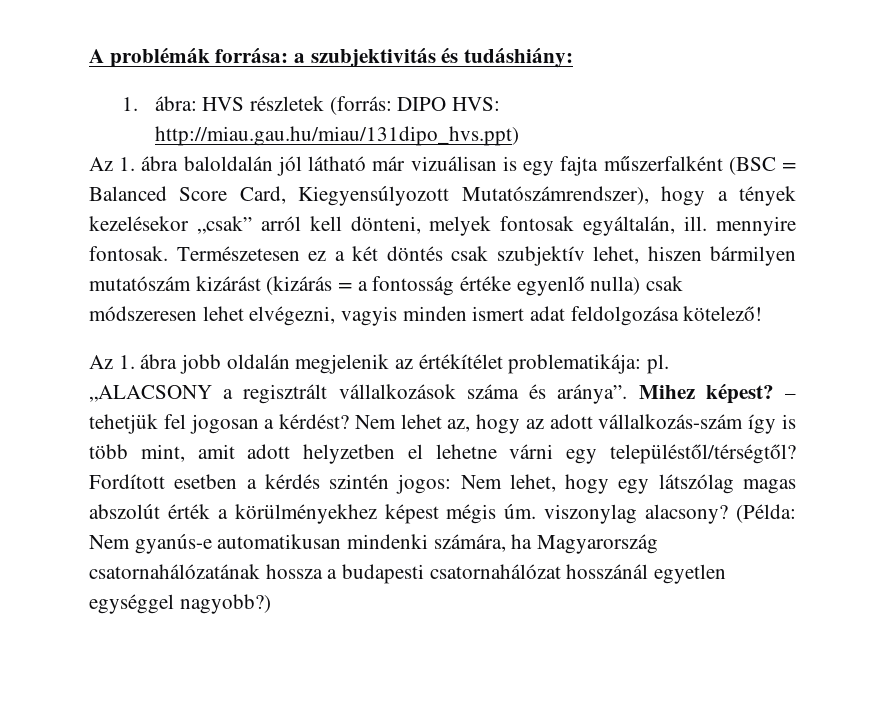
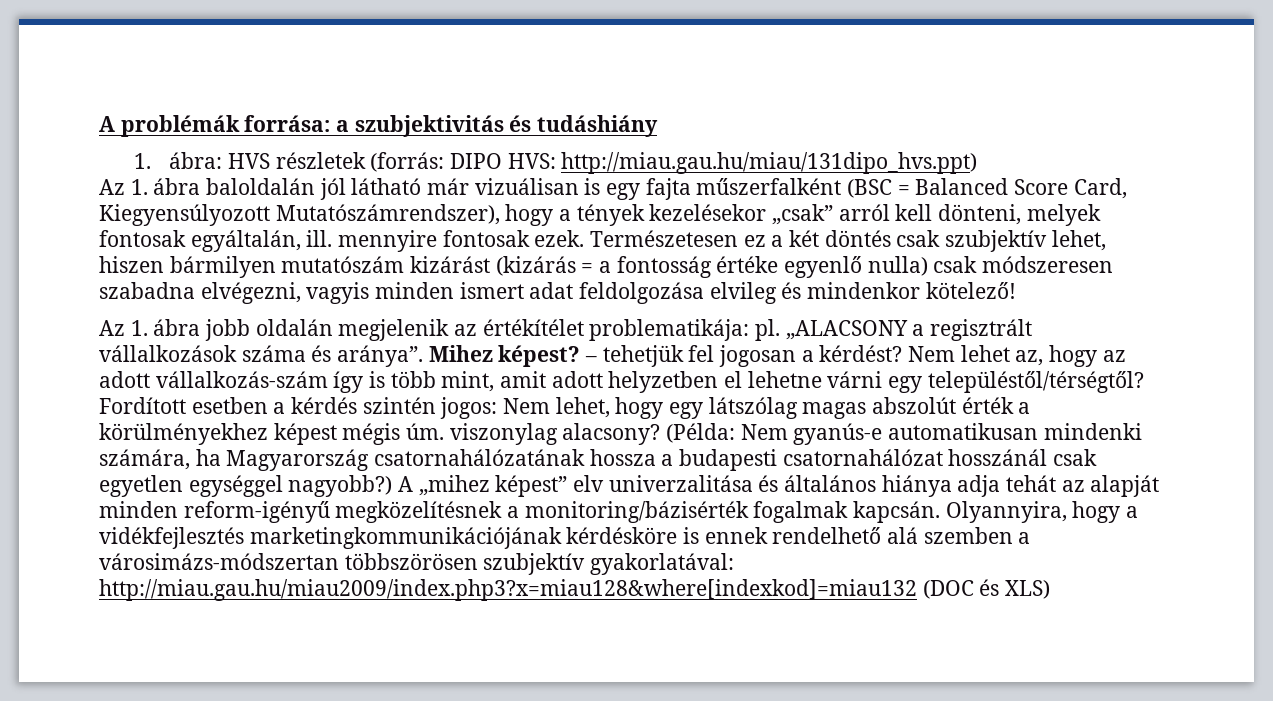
- A problémák forrása: a szubjektivitás és tudáshiány:
+ A problémák forrása: a szubjektivitás és tudáshiány
- Az 1. ábra baloldalán jól látható már vizuálisan is egy fajta műszerfalként (BSC = Balanced Score Card, Kiegyensúlyozott Mutatószámrendszer), hogy a tények kezelésekor „csak” arról kell dönteni, melyek fontosak egyáltalán, ill. mennyire fontosak.
+ Az 1. ábra baloldalán jól látható már vizuálisan is egy fajta műszerfalként (BSC = Balanced Score Card, Kiegyensúlyozott Mutatószámrendszer), hogy a tények kezelésekor „csak” arról kell dönteni, melyek fontosak egyáltalán, ill. mennyire fontosak ezek.
- Természetesen ez a két döntés csak szubjektív lehet, hiszen bármilyen mutatószám kizárást (kizárás = a fontosság értéke egyenlő nulla) csak módszeresen lehet elvégezni, vagyis minden ismert adat feldolgozása kötelező!
+ Természetesen ez a két döntés csak szubjektív lehet, hiszen bármilyen mutatószám kizárást (kizárás = a fontosság értéke egyenlő nulla) csak módszeresen szabadna elvégezni, vagyis minden ismert adat feldolgozása elvileg és mindenkor kötelező!
- (Példa: Nem gyanús-e automatikusan mindenki számára, ha Magyarország csatornahálózatának hossza a budapesti csatornahálózat hosszánál egyetlen egységgel nagyobb?)
+ (Példa: Nem gyanús-e automatikusan mindenki számára, ha Magyarország csatornahálózatának hossza a budapesti csatornahálózat hosszánál csak egyetlen egységgel nagyobb?)
+ A „mihez képest” elv univerzalitása és általános hiánya adja tehát az alapját minden reform-igényű megközelítésnek a monitoring/bázisérték fogalmak kapcsán. Olyannyira, hogy a vidékfejlesztés marketingkommunikációjának kérdésköre is ennek rendelhető alá szemben a városimázs-módszertan többszörösen szubjektív gyakorlatával: http://miau.gau.hu/miau2009/index.php3?x=miau128&where[indexkod]=miau132 (DOC és XLS)

